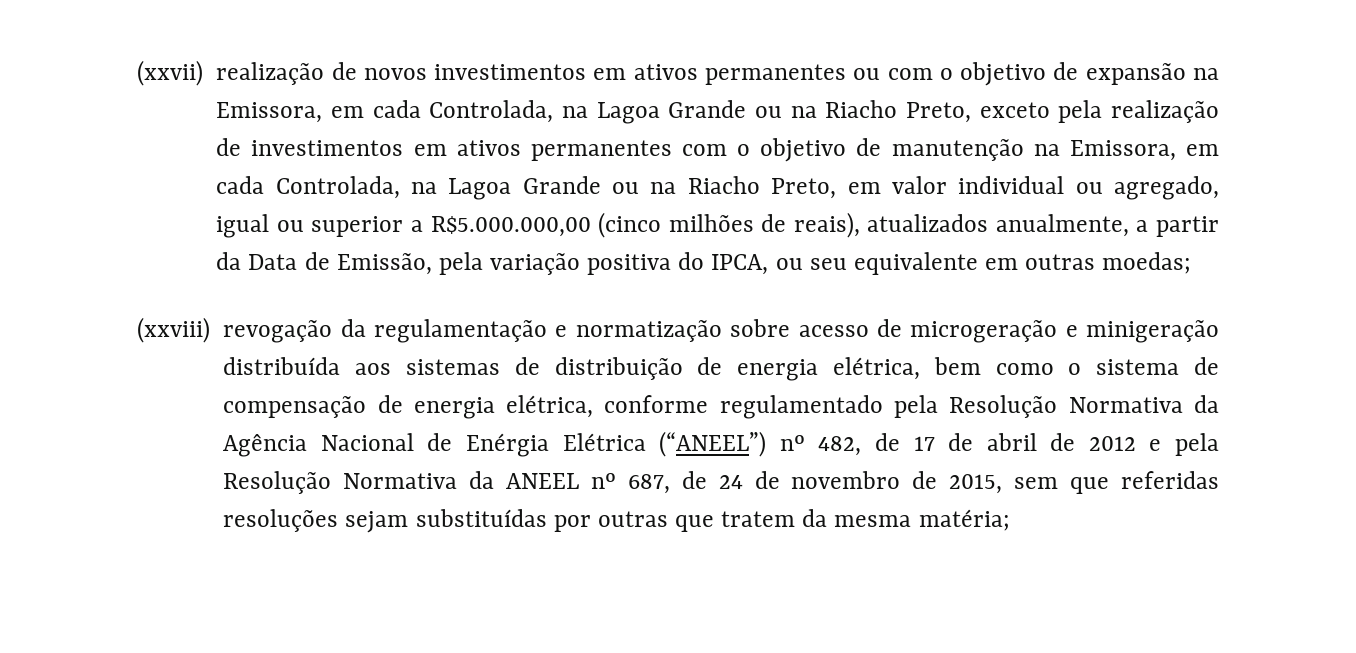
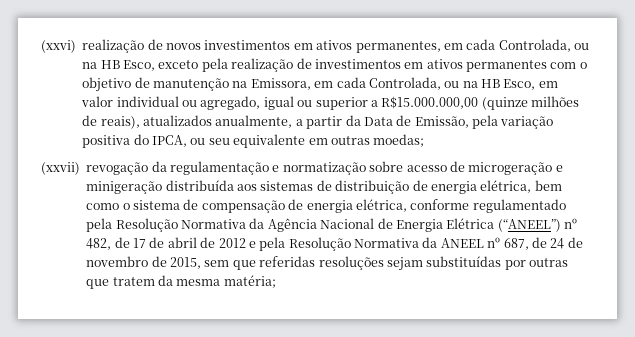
- (xxvii) realização de novos investimentos em ativos permanentes ou com o objetivo de expansão na Emissora, em cada Controlada, na Lagoa Grande ou na Riacho Preto, exceto pela realização de investimentos em ativos permanentes com o objetivo de manutenção na Emissora, em cada Controlada, na Lagoa Grande ou na Riacho Preto, em valor individual ou agregado, igual ou superior a R$5.000.000,00 (cinco milhões de reais), atualizados anualmente, a partir da Data de Emissão, pela variação positiva do IPCA, ou seu equivalente em outras moedas;
+ (xxvi) realização de novos investimentos em ativos permanentes, em cada Controlada, ou na HB Esco, exceto pela realização de investimentos em ativos permanentes com o objetivo de manutenção na Emissora, em cada Controlada, ou na HB Esco, em valor individual ou agregado, igual ou superior a R$15.000.000,00 (quinze milhões de reais), atualizados anualmente, a partir da Data de Emissão, pela variação positiva do IPCA, ou seu equivalente em outras moedas;
- (xxviii) revogação da regulamentação e normatização sobre acesso de microgeração e minigeração distribuída aos sistemas de distribuição de energia elétrica, bem como o sistema de compensação de energia elétrica, conforme regulamentado pela Resolução Normativa da Agência Nacional de Enérgia Elétrica (“ANEEL”) nº 482, de 17 de abril de 2012 e pela Resolução Normativa da ANEEL nº 687, de 24 de novembro de 2015, sem que referidas resoluções sejam substituídas por outras que tratem da mesma matéria;
+ (xxvii) revogação da regulamentação e normatização sobre acesso de microgeração e minigeração distribuída aos sistemas de distribuição de energia elétrica, bem como o sistema de compensação de energia elétrica, conforme regulamentado pela Resolução Normativa da Agência Nacional de Energia Elétrica (“ANEEL”) nº 482, de 17 de abril de 2012 e pela Resolução Normativa da ANEEL nº 687, de 24 de novembro de 2015, sem que referidas resoluções sejam substituídas por outras que tratem da mesma matéria;

